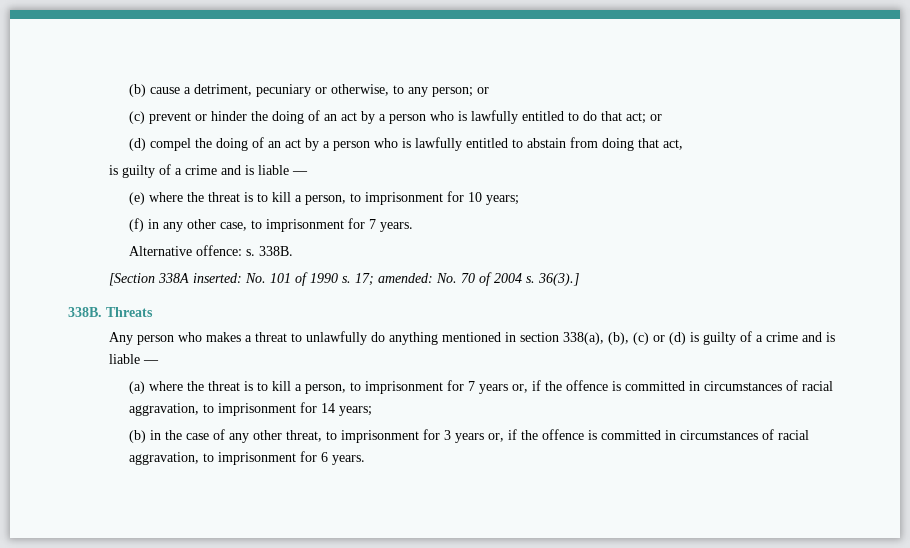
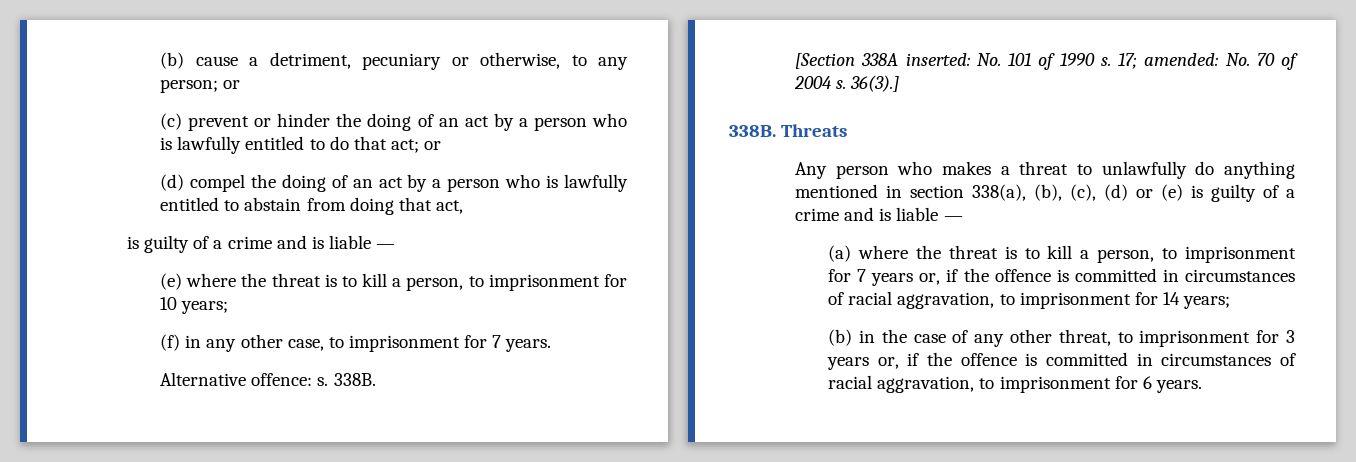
- Any person who makes a threat to unlawfully do anything mentioned in section 338(a), (b), (c) or (d) is guilty of a crime and is liable —
+ Any person who makes a threat to unlawfully do anything mentioned in section 338(a), (b), (c), (d) or (e) is guilty of a crime and is liable —

